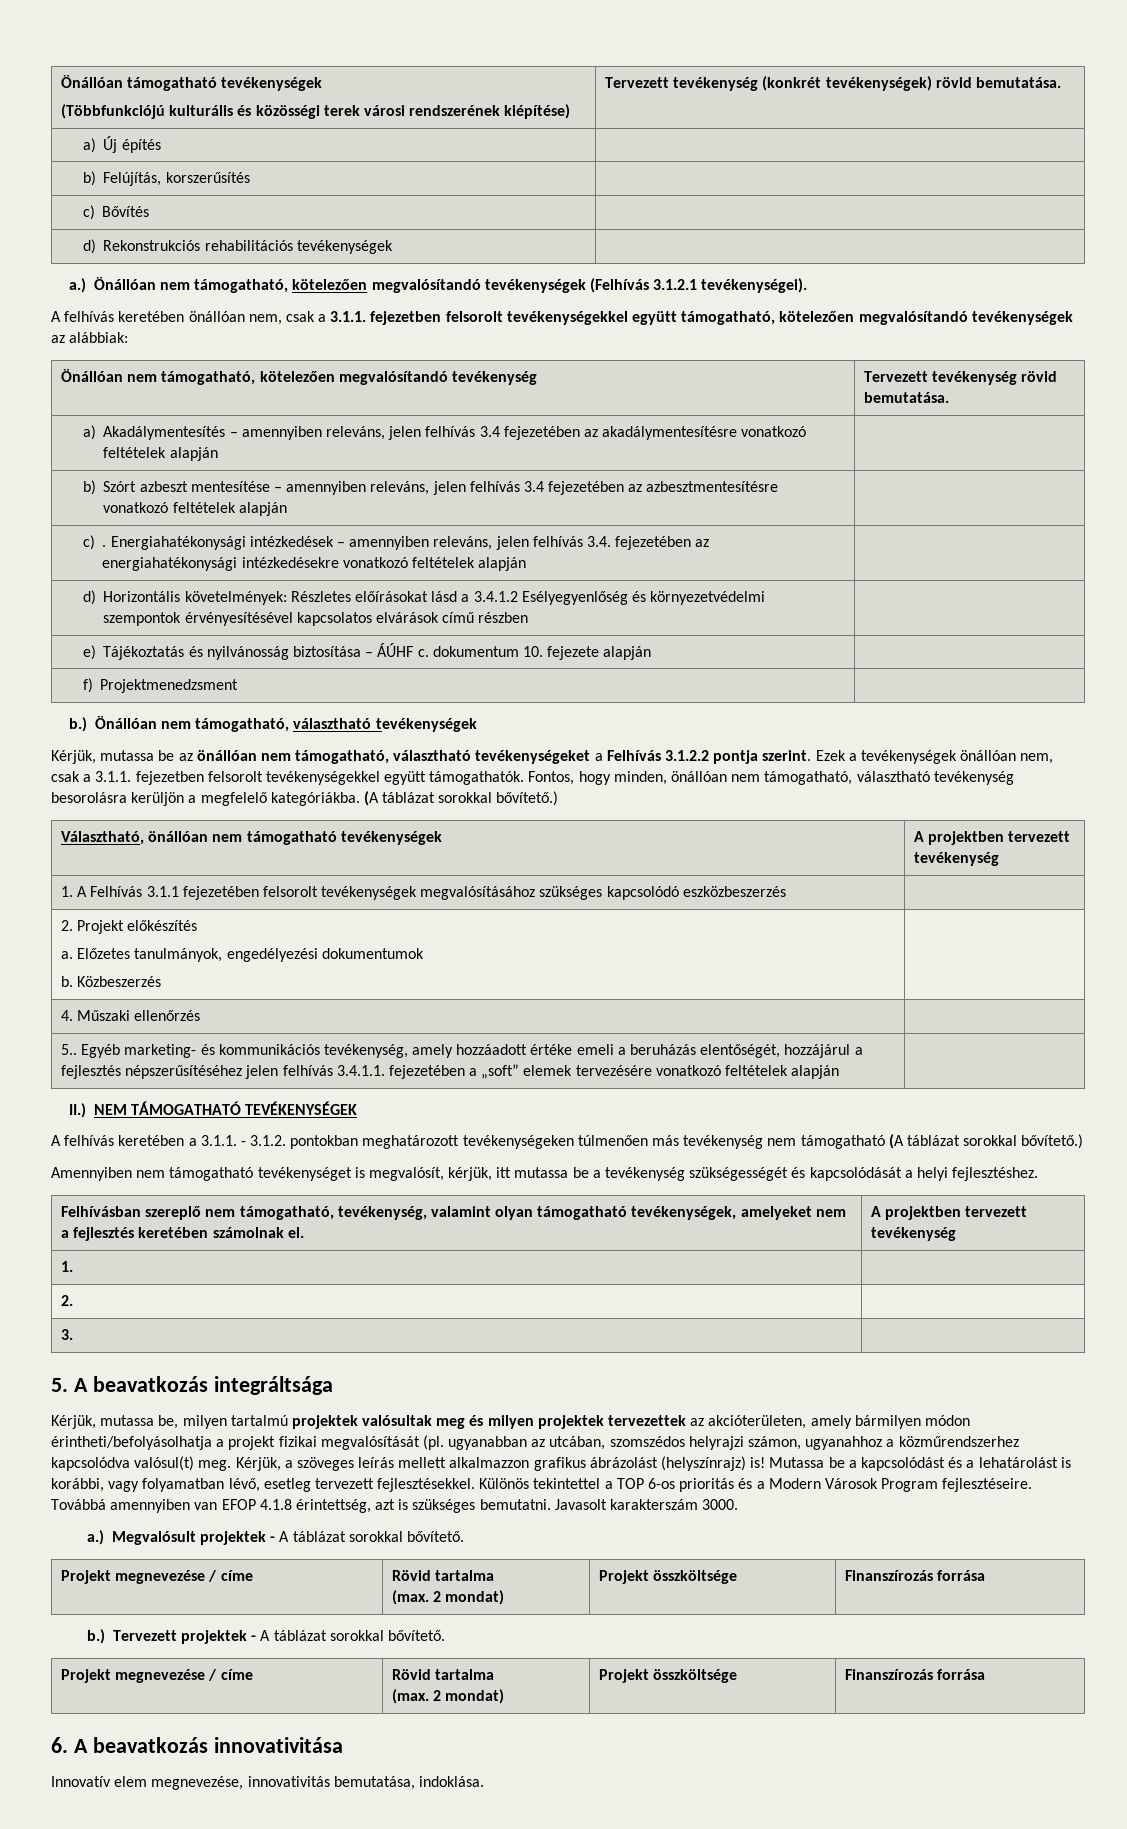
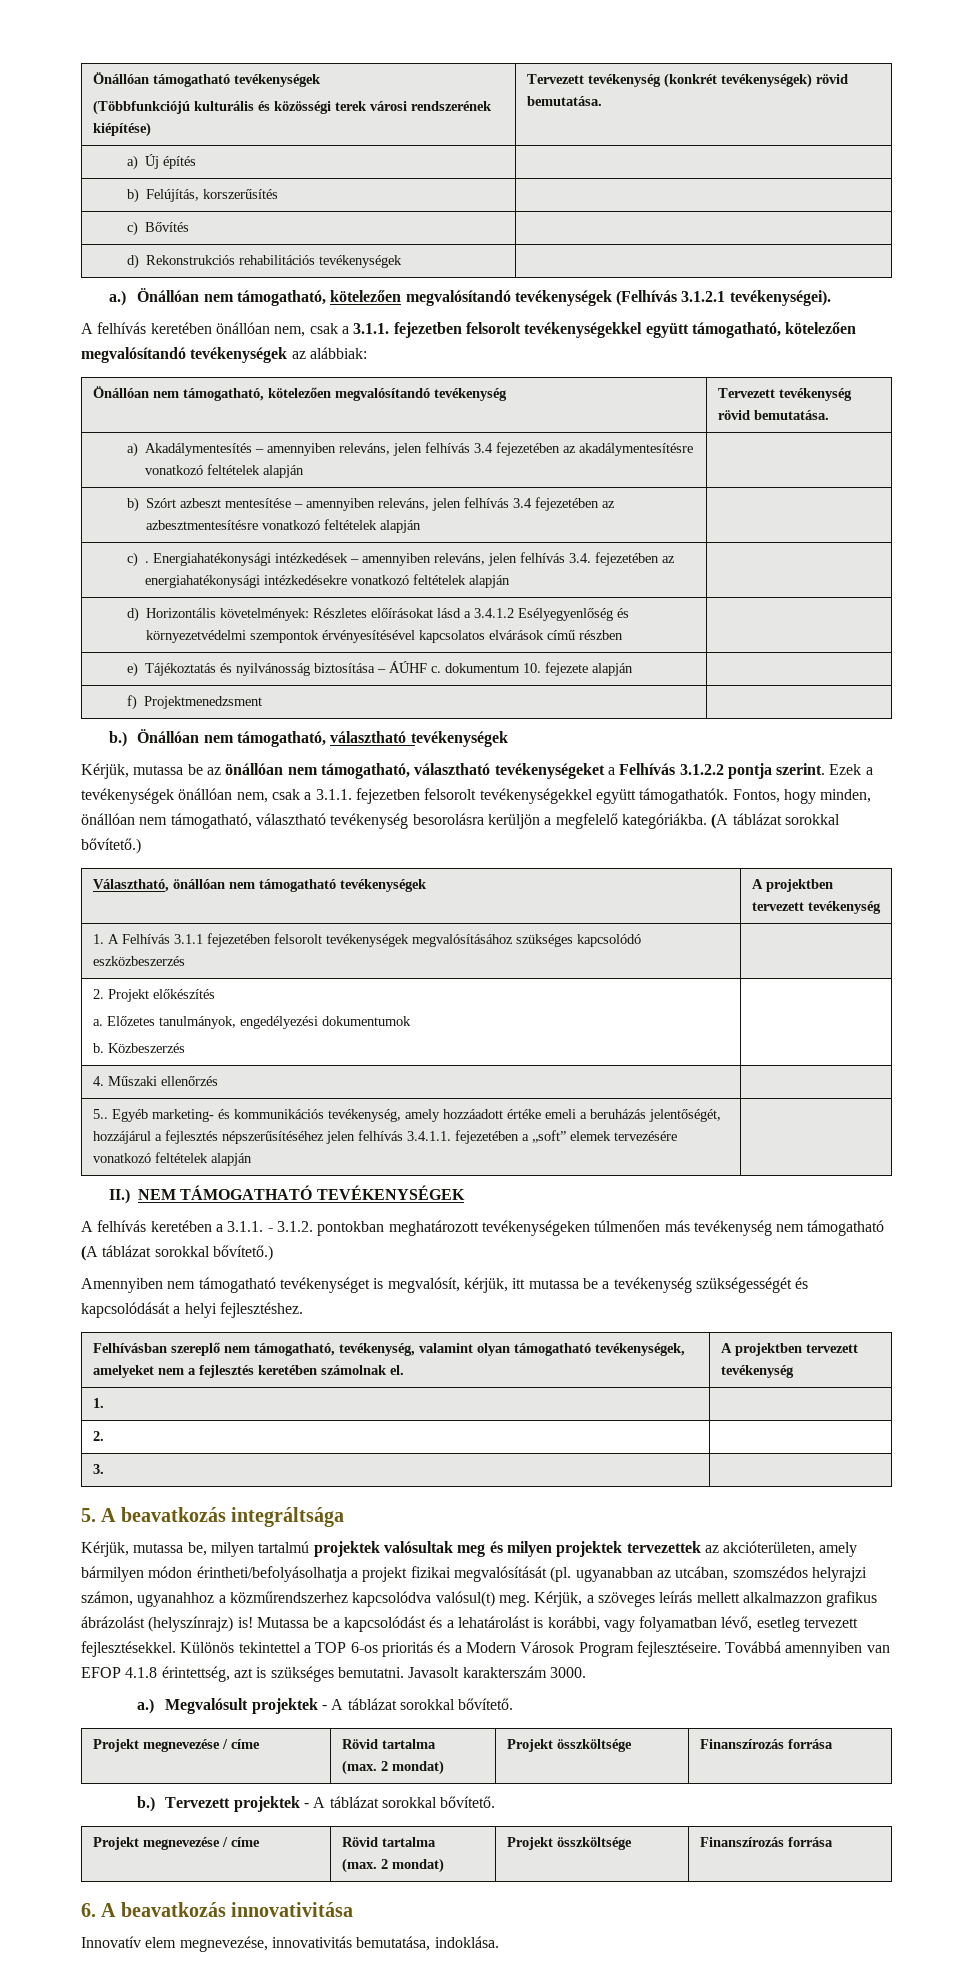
- 5.. Egyéb marketing- és kommunikációs tevékenység, amely hozzáadott értéke emeli a beruházás elentőségét, hozzájárul a fejlesztés népszerűsítéséhez jelen felhívás 3.4.1.1. fejezetében a „soft” elemek tervezésére vonatkozó feltételek alapján |
+ 5.. Egyéb marketing- és kommunikációs tevékenység, amely hozzáadott értéke emeli a beruházás jelentőségét, hozzájárul a fejlesztés népszerűsítéséhez jelen felhívás 3.4.1.1. fejezetében a „soft” elemek tervezésére vonatkozó feltételek alapján |

